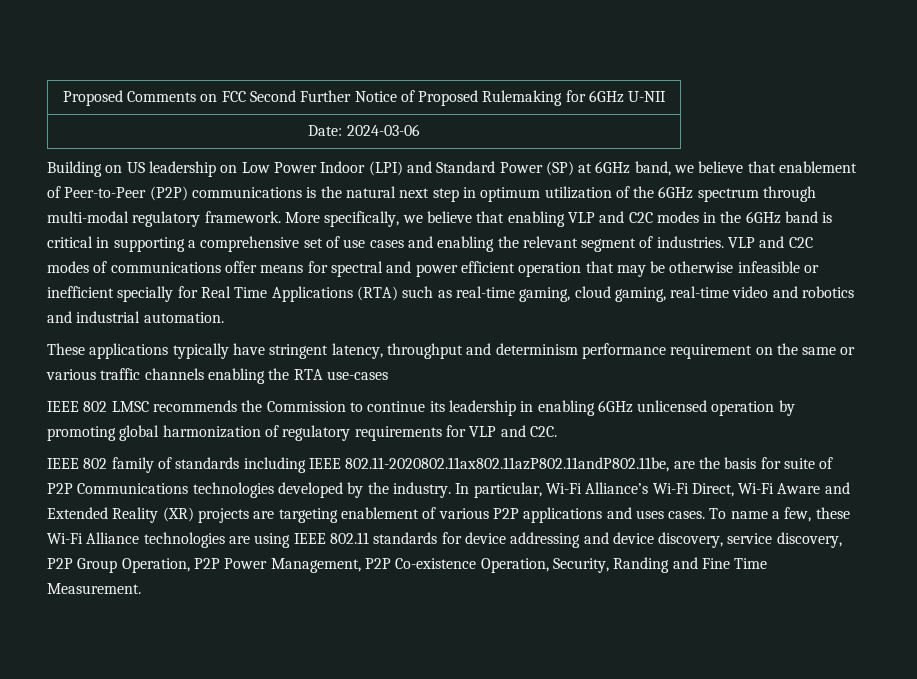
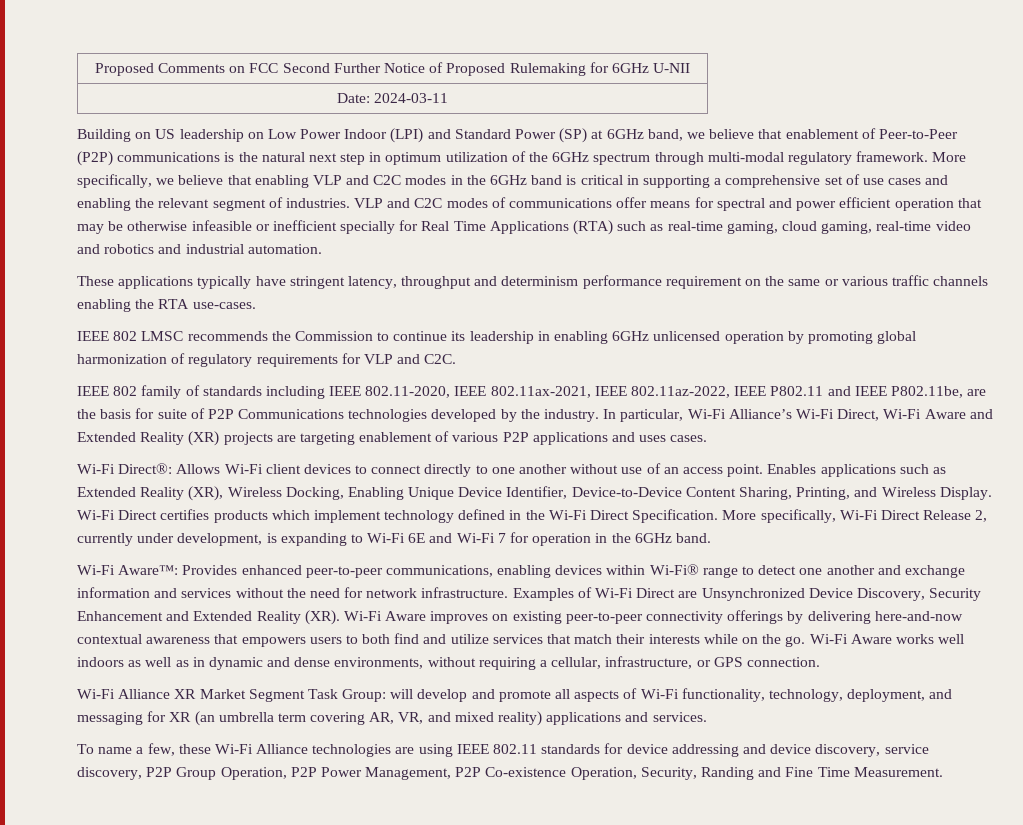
- Date: 2024-03-06
+ Date: 2024-03-11
- These applications typically have stringent latency, throughput and determinism performance requirement on the same or various traffic channels enabling the RTA use-cases
+ These applications typically have stringent latency, throughput and determinism performance requirement on the same or various traffic channels enabling the RTA use-cases.
- IEEE 802 family of standards including IEEE 802.11-2020802.11ax802.11azP802.11andP802.11be, are the basis for suite of P2P Communications technologies developed by the industry.
+ IEEE 802 family of standards including IEEE 802.11-2020, IEEE 802.11ax-2021, IEEE 802.11az-2022, IEEE P802.11 and IEEE P802.11be, are the basis for suite of P2P Communications technologies developed by the industry.
- In particular, Wi-Fi Alliance’s Wi-Fi Direct, Wi-Fi Aware and Extended Reality (XR) projects are targeting enablement of various P2P applications and uses cases. To name a few, these Wi-Fi Alliance technologies are using IEEE 802.11 standards for device addressing and device discovery, service discovery, P2P Group Operation, P2P Power Management, P2P Co-existence Operation, Security, Randing and Fine Time Measurement.
+ In particular, Wi-Fi Alliance’s Wi-Fi Direct, Wi-Fi Aware and Extended Reality (XR) projects are targeting enablement of various P2P applications and uses cases.
+ Wi-Fi Direct®: Allows Wi-Fi client devices to connect directly to one another without use of an access point. Enables applications such as Extended Reality (XR), Wireless Docking, Enabling Unique Device Identifier, Device-to-Device Content Sharing, Printing, and Wireless Display. Wi-Fi Direct certifies products which implement technology defined in the Wi-Fi Direct Specification. More specifically, Wi-Fi Direct Release 2, currently under development, is expanding to Wi-Fi 6E and Wi-Fi 7 for operation in the 6GHz band.
+ Wi-Fi Aware™: Provides enhanced peer-to-peer communications, enabling devices within Wi-Fi® range to detect one another and exchange information and services without the need for network infrastructure. Examples of Wi-Fi Direct are Unsynchronized Device Discovery, Security Enhancement and Extended Reality (XR). Wi-Fi Aware improves on existing peer-to-peer connectivity offerings by delivering here-and-now contextual awareness that empowers users to both find and utilize services that match their interests while on the go. Wi-Fi Aware works well indoors as well as in dynamic and dense environments, without requiring a cellular, infrastructure, or GPS connection.
+ Wi-Fi Alliance XR Market Segment Task Group: will develop and promote all aspects of Wi-Fi functionality, technology, deployment, and messaging for XR (an umbrella term covering AR, VR, and mixed reality) applications and services.
+ To name a few, these Wi-Fi Alliance technologies are using IEEE 802.11 standards for device addressing and device discovery, service discovery, P2P Group Operation, P2P Power Management, P2P Co-existence Operation, Security, Randing and Fine Time Measurement.

